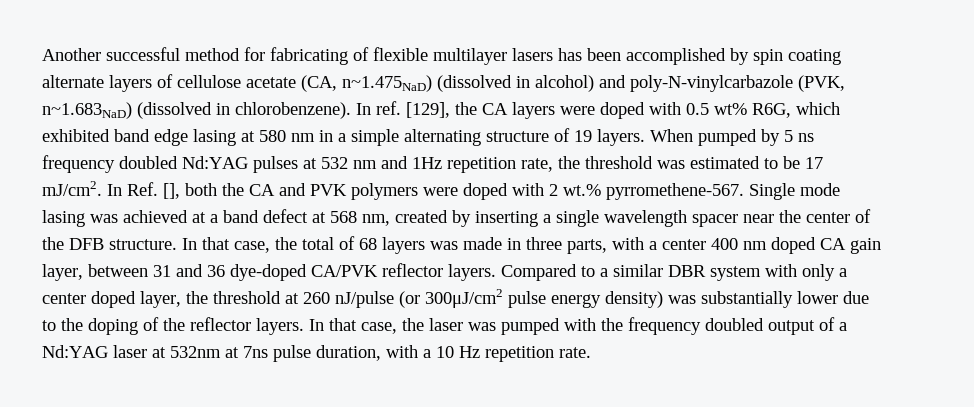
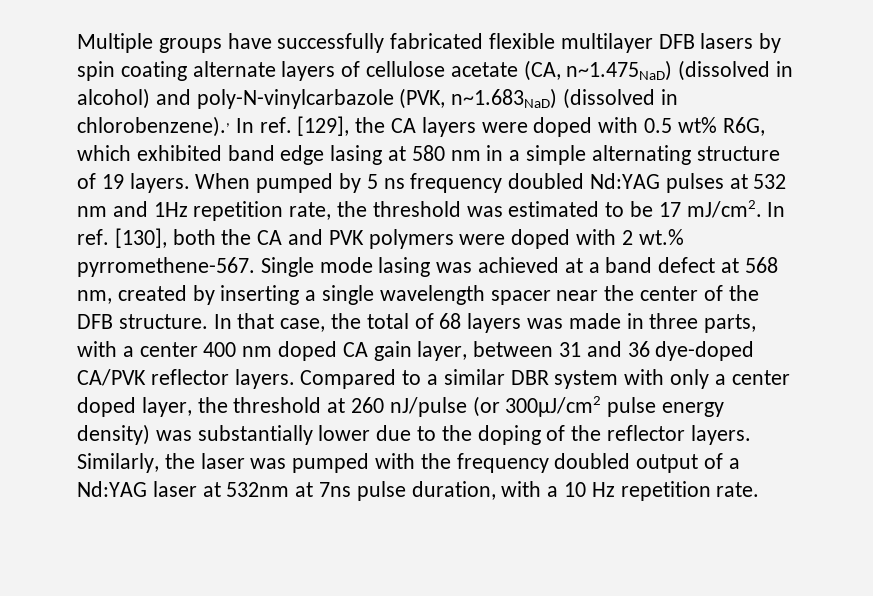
- Another successful method for fabricating of flexible multilayer lasers has been accomplished by spin coating alternate layers of cellulose acetate (CA, n~1.475NaD) (dissolved in alcohol) and poly-N-vinylcarbazole (PVK, n~1.683NaD) (dissolved in chlorobenzene). In ref. [129], the CA layers were doped with 0.5 wt% R6G, which exhibited band edge lasing at 580 nm in a simple alternating structure of 19 layers.
+ Multiple groups have successfully fabricated flexible multilayer DFB lasers by spin coating alternate layers of cellulose acetate (CA, n~1.475NaD) (dissolved in alcohol) and poly-N-vinylcarbazole (PVK, n~1.683NaD) (dissolved in chlorobenzene)., In ref. [129], the CA layers were doped with 0.5 wt% R6G, which exhibited band edge lasing at 580 nm in a simple alternating structure of 19 layers.
- In Ref. [], both the CA and PVK polymers were doped with 2 wt.% pyrromethene-567.
+ In ref. [130], both the CA and PVK polymers were doped with 2 wt.% pyrromethene-567.
- In that case, the laser was pumped with the frequency doubled output of a Nd:YAG laser at 532nm at 7ns pulse duration, with a 10 Hz repetition rate.
+ Similarly, the laser was pumped with the frequency doubled output of a Nd:YAG laser at 532nm at 7ns pulse duration, with a 10 Hz repetition rate.

